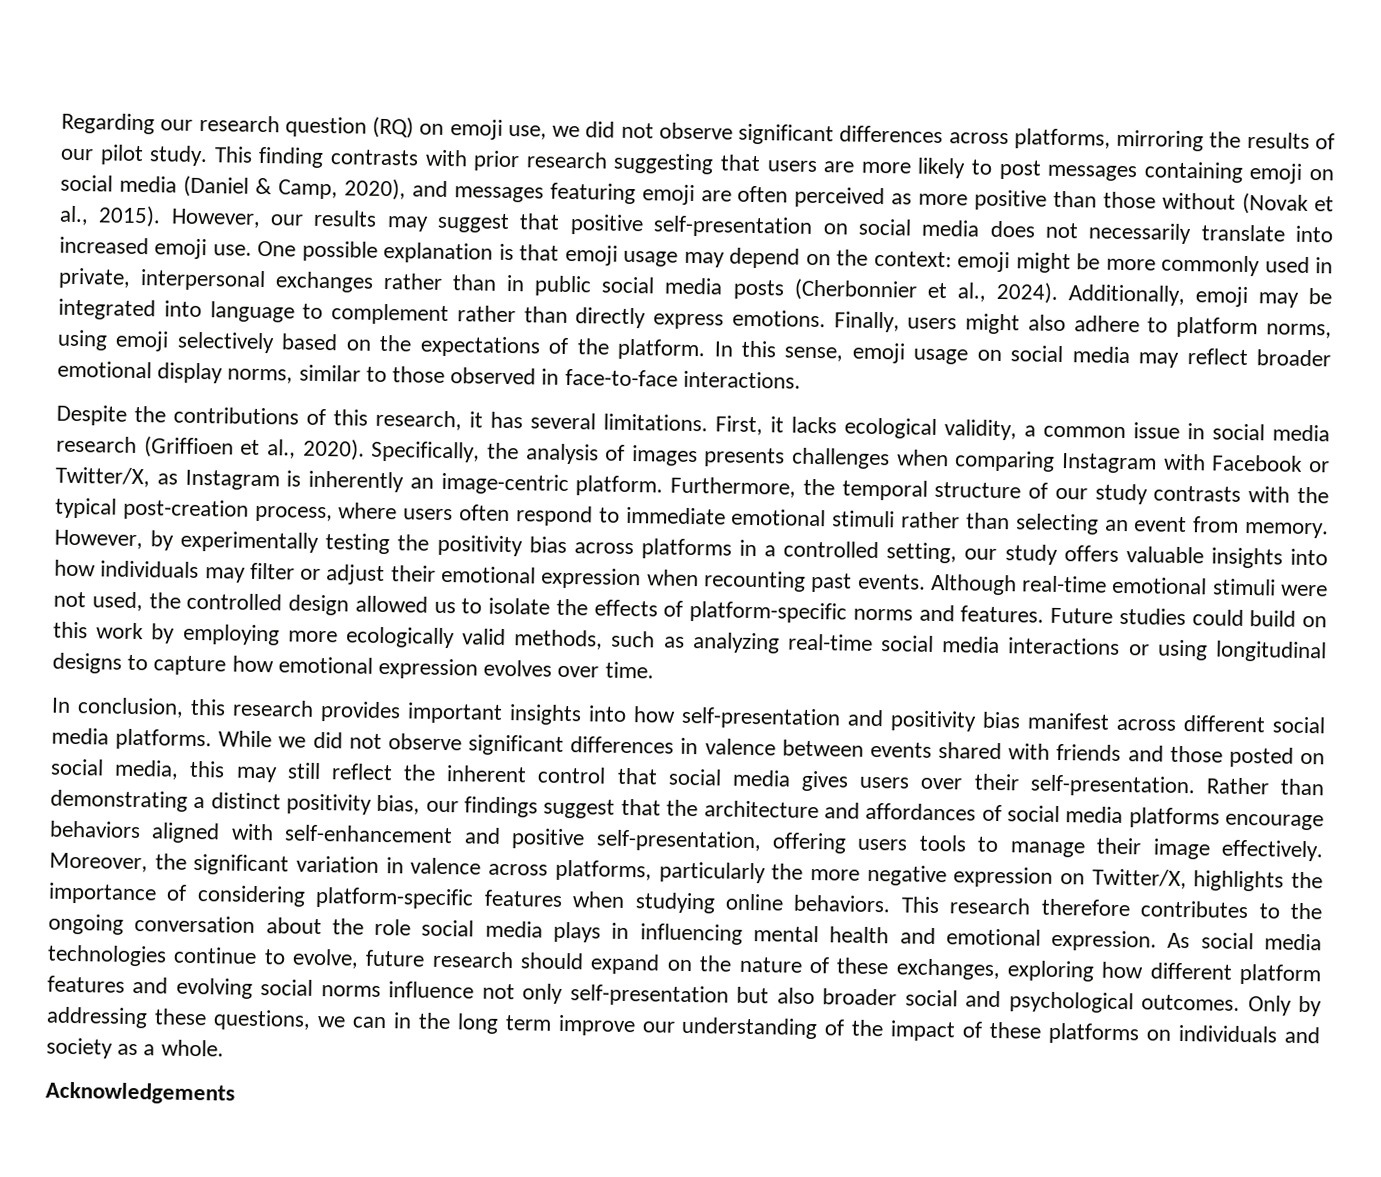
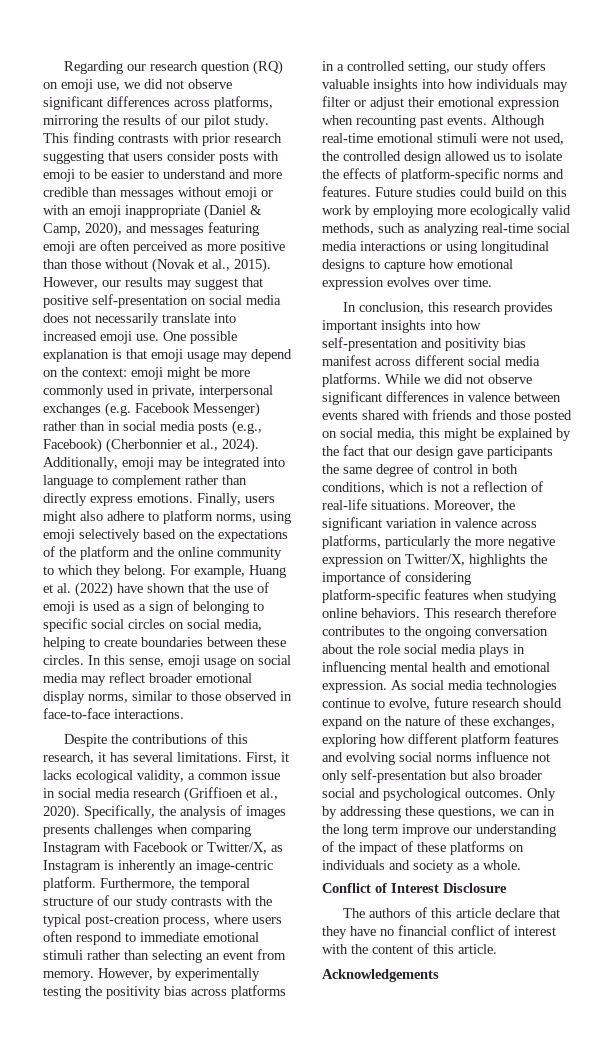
- This finding contrasts with prior research suggesting that users are more likely to post messages containing emoji on social media (Daniel & Camp, 2020), and messages featuring emoji are often perceived as more positive than those without (Novak et al., 2015).
+ This finding contrasts with prior research suggesting that users consider posts with emoji to be easier to understand and more credible than messages without emoji or with an emoji inappropriate (Daniel & Camp, 2020), and messages featuring emoji are often perceived as more positive than those without (Novak et al., 2015).
- One possible explanation is that emoji usage may depend on the context: emoji might be more commonly used in private, interpersonal exchanges rather than in public social media posts (Cherbonnier et al., 2024).
+ One possible explanation is that emoji usage may depend on the context: emoji might be more commonly used in private, interpersonal exchanges (e.g. Facebook Messenger) rather than in social media posts (e.g., Facebook) (Cherbonnier et al., 2024).
- Finally, users might also adhere to platform norms, using emoji selectively based on the expectations of the platform.
+ Finally, users might also adhere to platform norms, using emoji selectively based on the expectations of the platform and the online community to which they belong. For example, Huang et al. (2022) have shown that the use of emoji is used as a sign of belonging to specific social circles on social media, helping to create boundaries between these circles.
- While we did not observe significant differences in valence between events shared with friends and those posted on social media, this may still reflect the inherent control that social media gives users over their self-presentation. Rather than demonstrating a distinct positivity bias, our findings suggest that the architecture and affordances of social media platforms encourage behaviors aligned with self-enhancement and positive self-presentation, offering users tools to manage their image effectively.
+ While we did not observe significant differences in valence between events shared with friends and those posted on social media, this might be explained by the fact that our design gave participants the same degree of control in both conditions, which is not a reflection of real-life situations.
+ Conflict of Interest Disclosure
+ The authors of this article declare that they have no financial conflict of interest with the content of this article.

